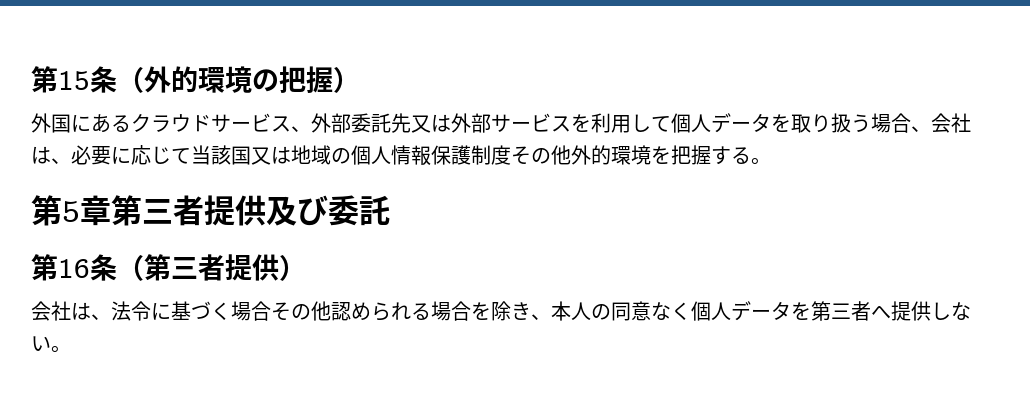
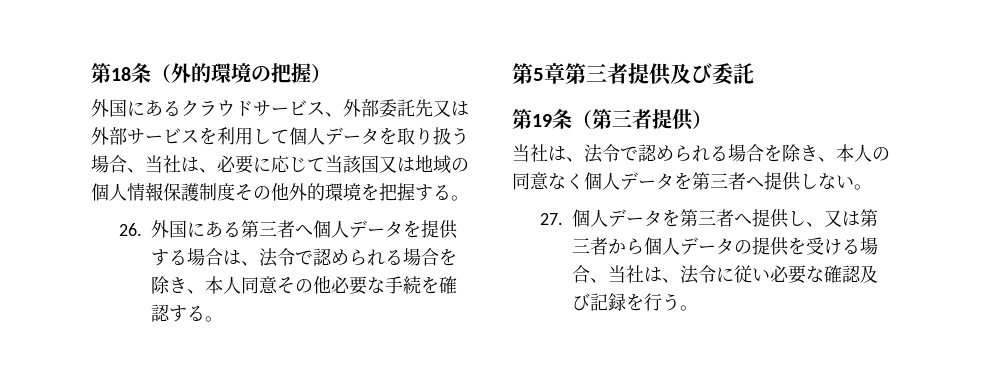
- 第15条（外的環境の把握）
+ 第18条（外的環境の把握）
- 外国にあるクラウドサービス、外部委託先又は外部サービスを利用して個人データを取り扱う場合、会社は、必要に応じて当該国又は地域の個人情報保護制度その他外的環境を把握する。
+ 外国にあるクラウドサービス、外部委託先又は外部サービスを利用して個人データを取り扱う場合、当社は、必要に応じて当該国又は地域の個人情報保護制度その他外的環境を把握する。
+ 26.外国にある第三者へ個人データを提供する場合は、法令で認められる場合を除き、本人同意その他必要な手続を確認する。
- 第16条（第三者提供）
+ 第19条（第三者提供）
- 会社は、法令に基づく場合その他認められる場合を除き、本人の同意なく個人データを第三者へ提供しない。
+ 当社は、法令で認められる場合を除き、本人の同意なく個人データを第三者へ提供しない。
+ 27.個人データを第三者へ提供し、又は第三者から個人データの提供を受ける場合、当社は、法令に従い必要な確認及び記録を行う。

